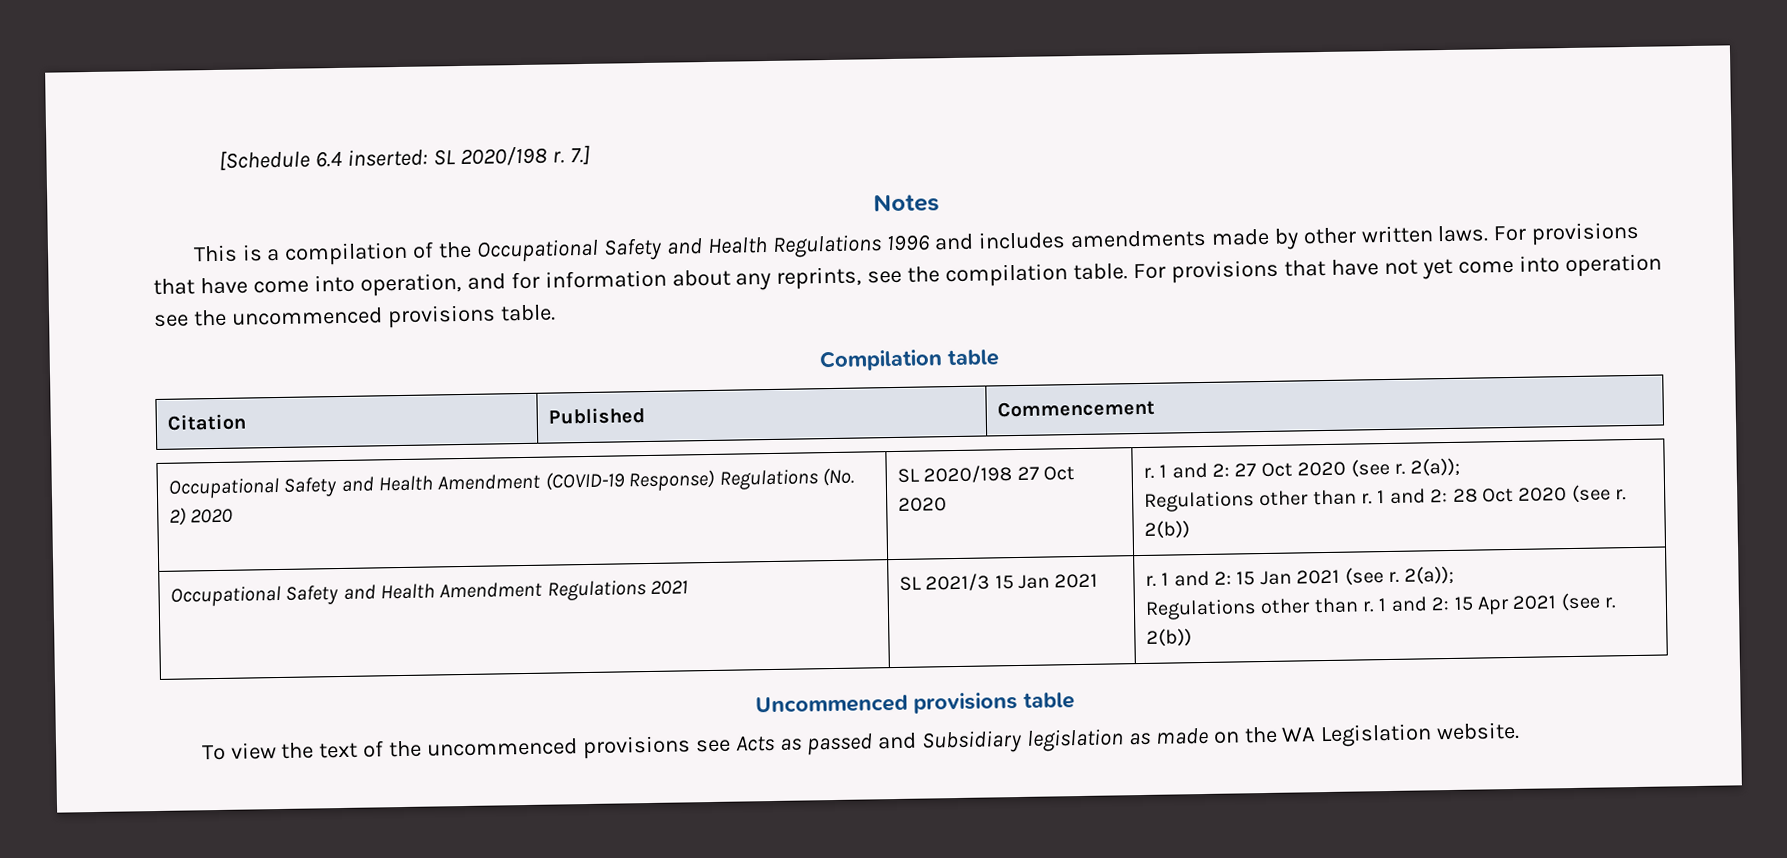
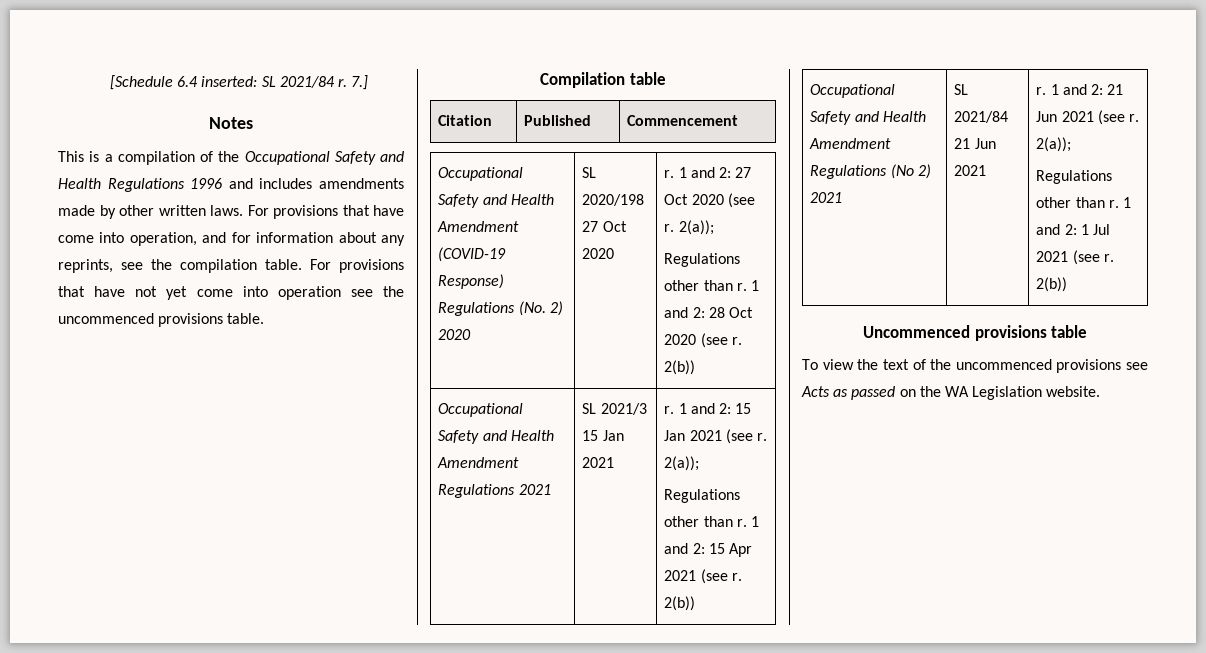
- [Schedule 6.4 inserted: SL 2020/198 r.
+ [Schedule 6.4 inserted: SL 2021/84 r.
+ Occupational Safety and Health Amendment Regulations (No 2) 2021 | SL 2021/84 21 Jun 2021 | r. 1 and 2: 21 Jun 2021 (see r. 2(a));
+ Regulations other than r. 1 and 2: 1 Jul 2021 (see r. 2(b))
- To view the text of the uncommenced provisions see Acts as passed and Subsidiary legislation as made on the WA Legislation website.
+ To view the text of the uncommenced provisions see Acts as passed on the WA Legislation website.

